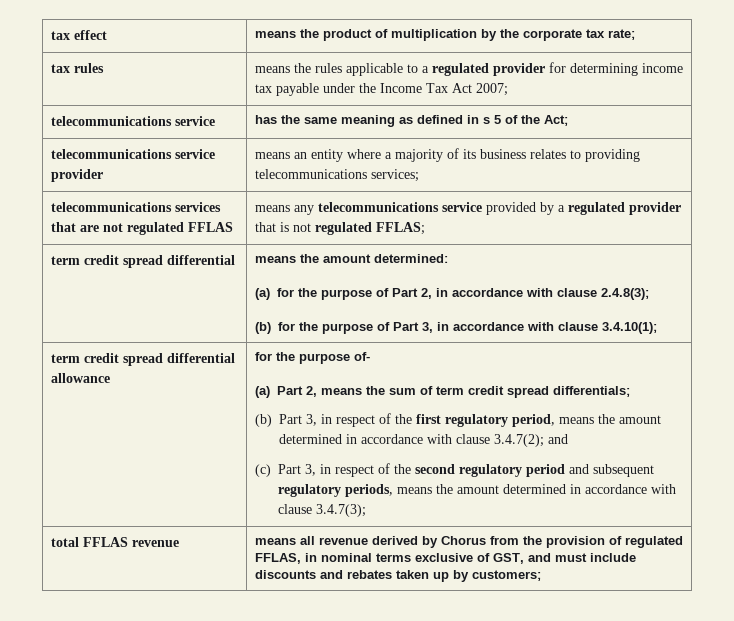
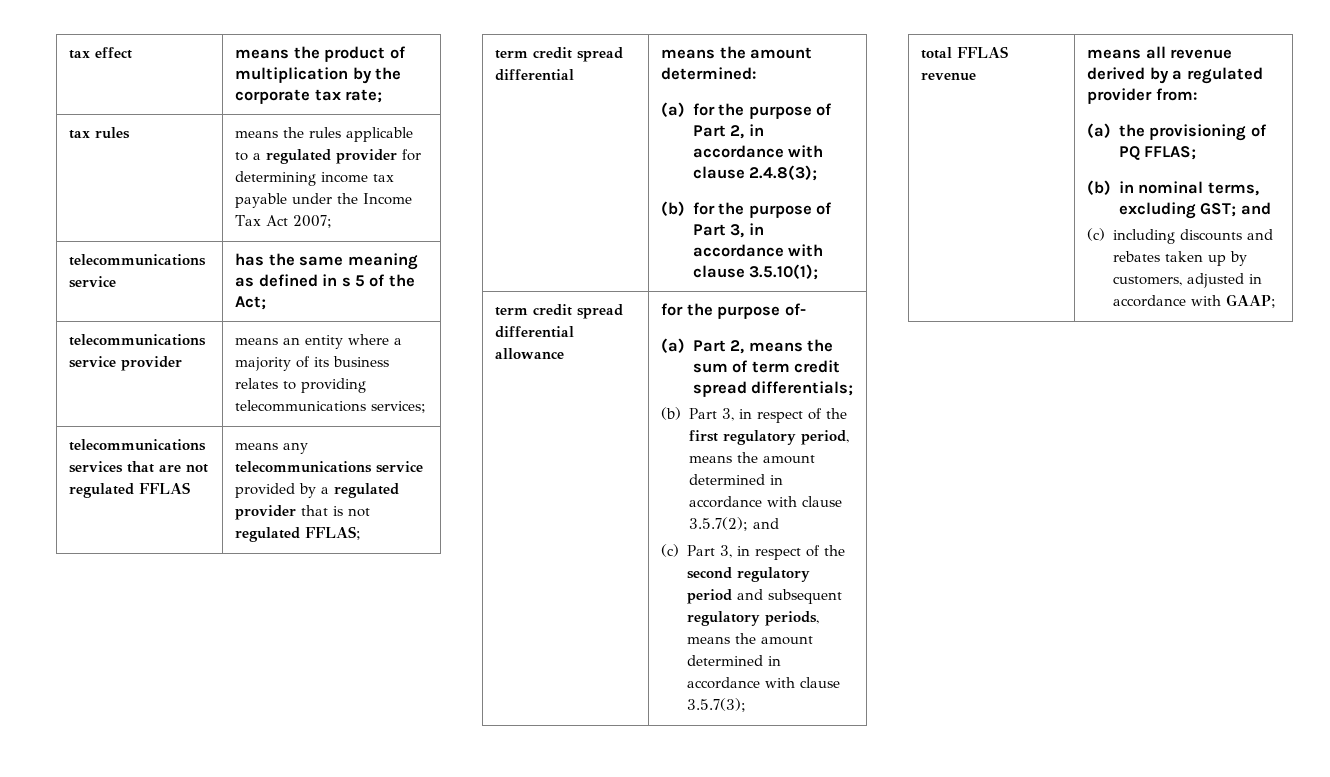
  term credit spread differential | means the amount determined:
  (a) for the purpose of Part 2, in accordance with clause 2.4.8(3);
- (b) for the purpose of Part 3, in accordance with clause 3.4.10(1);
+ (b) for the purpose of Part 3, in accordance with clause 3.5.10(1);
- (b) Part 3, in respect of the first regulatory period, means the amount determined in accordance with clause 3.4.7(2); and
+ (b) Part 3, in respect of the first regulatory period, means the amount determined in accordance with clause 3.5.7(2); and
- (c) Part 3, in respect of the second regulatory period and subsequent regulatory periods, means the amount determined in accordance with clause 3.4.7(3);
+ (c) Part 3, in respect of the second regulatory period and subsequent regulatory periods, means the amount determined in accordance with clause 3.5.7(3);
- total FFLAS revenue | means all revenue derived by Chorus from the provision of regulated FFLAS, in nominal terms exclusive of GST, and must include discounts and rebates taken up by customers;
+ total FFLAS revenue | means all revenue derived by a regulated provider from:
+ (a) the provisioning of PQ FFLAS;
+ (b) in nominal terms, excluding GST; and
+ (c) including discounts and rebates taken up by customers, adjusted in accordance with GAAP;

